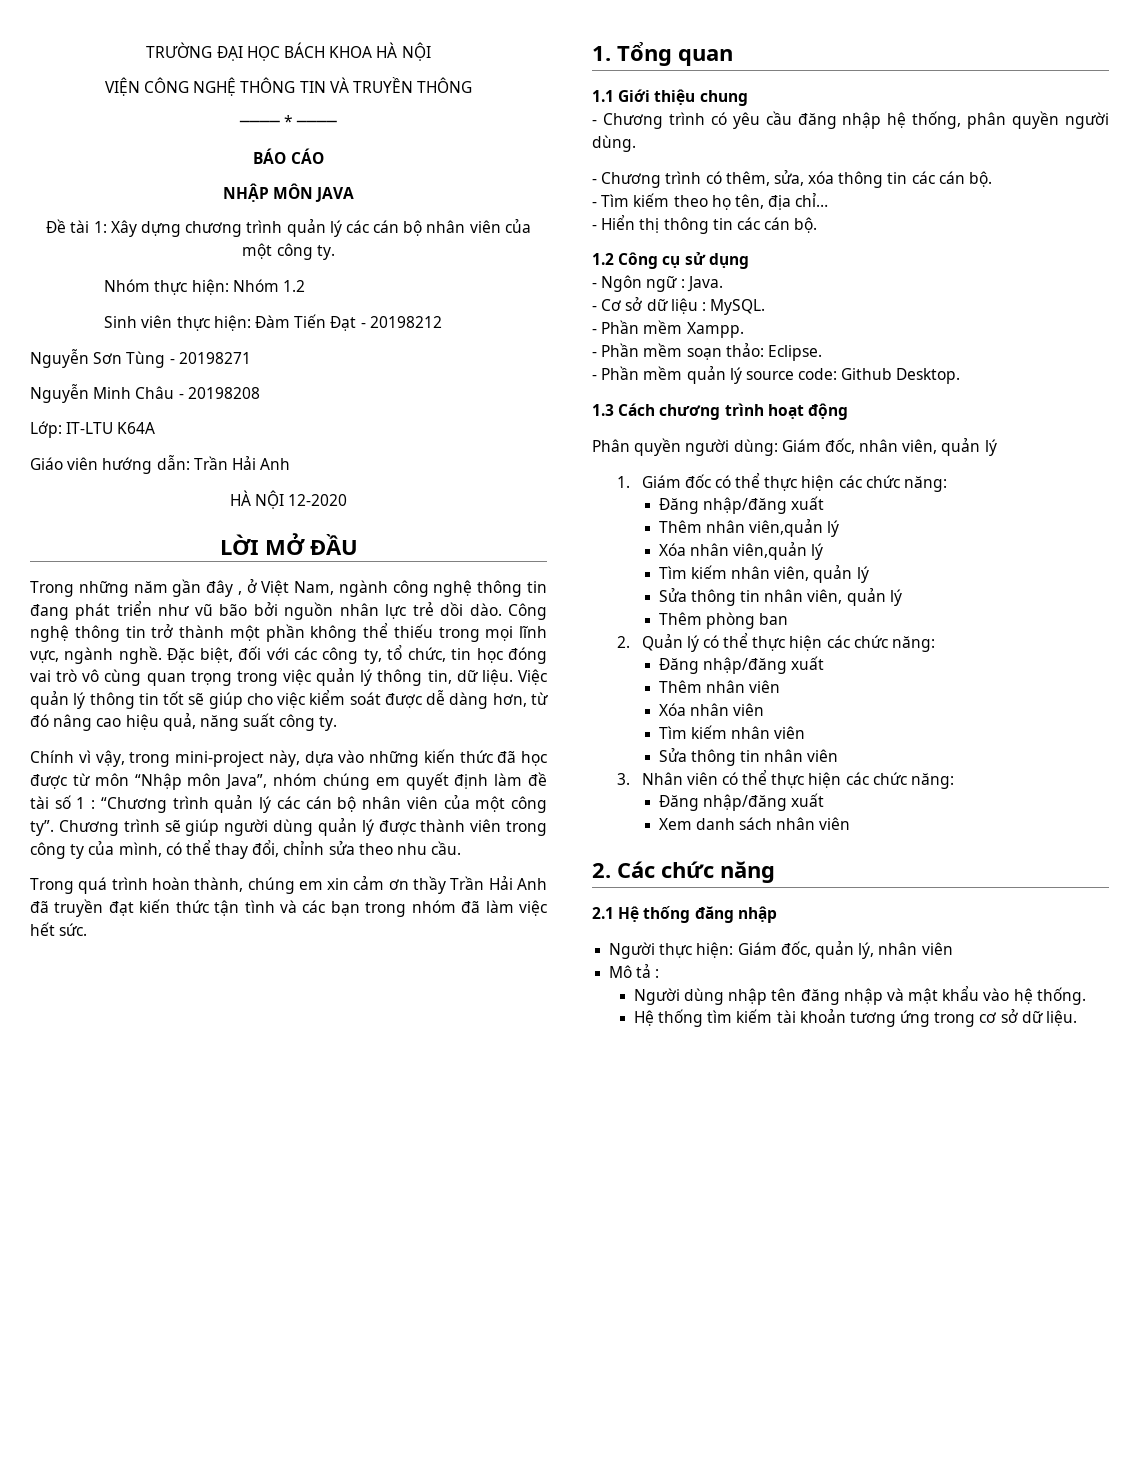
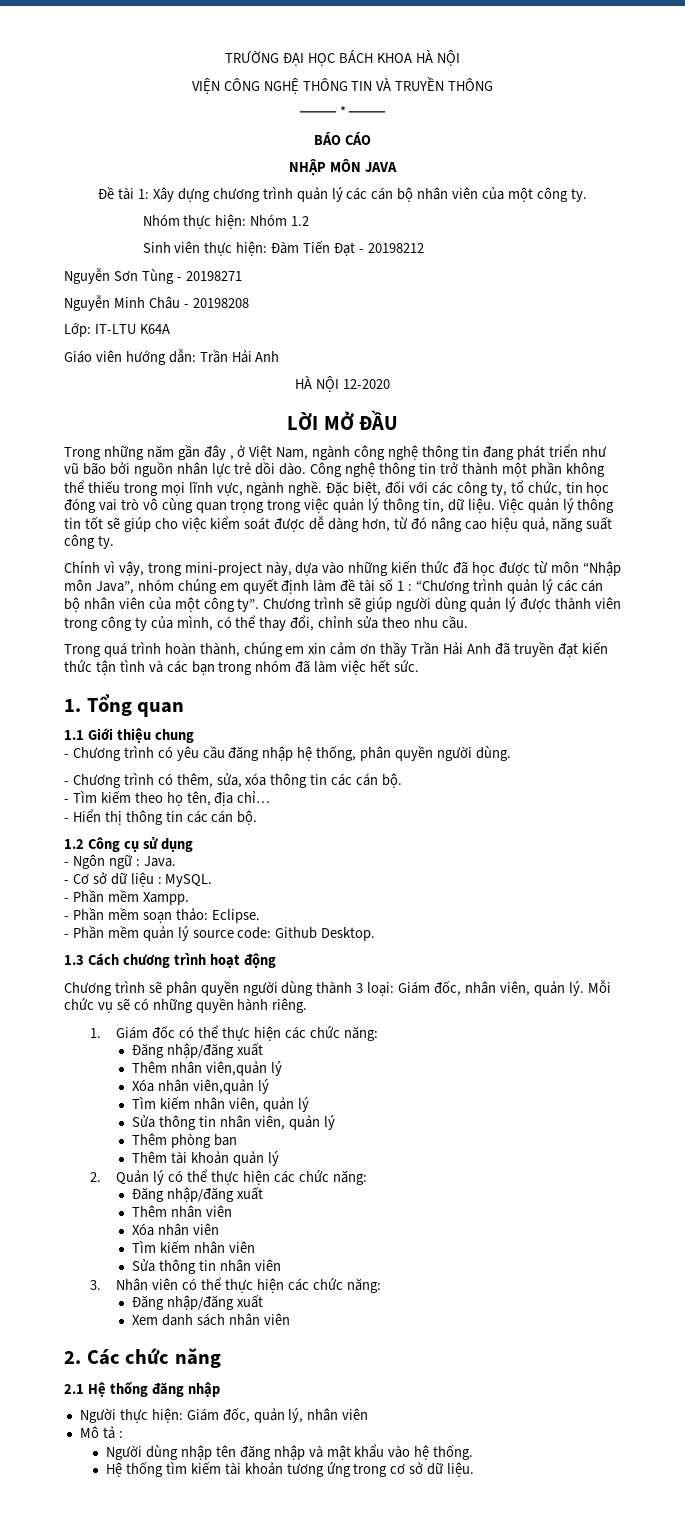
- Phân quyền người dùng: Giám đốc, nhân viên, quản lý
+ Chương trình sẽ phân quyền người dùng thành 3 loại: Giám đốc, nhân viên, quản lý. Mỗi chức vụ sẽ có những quyền hành riêng.
+ Thêm tài khoản quản lý

